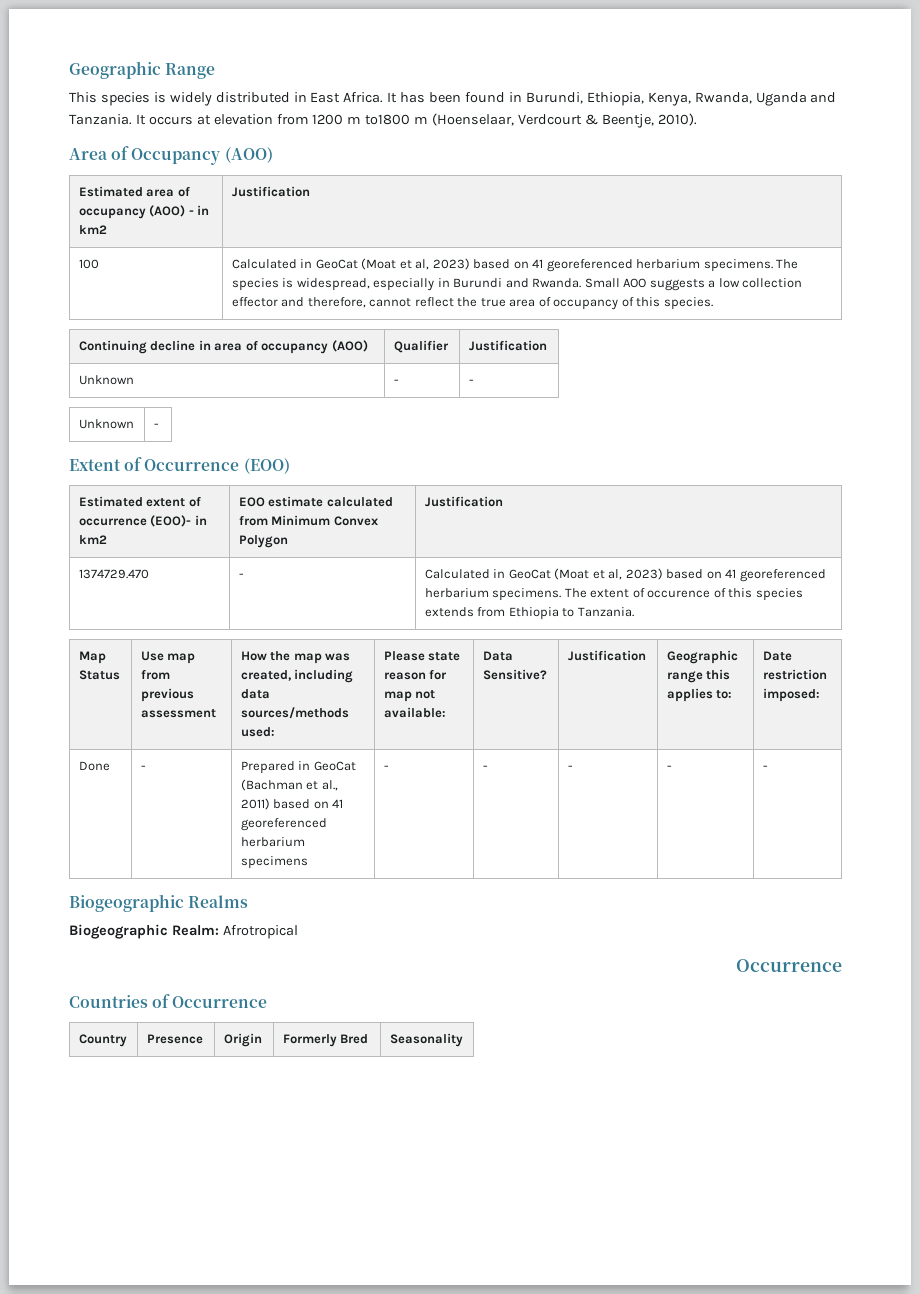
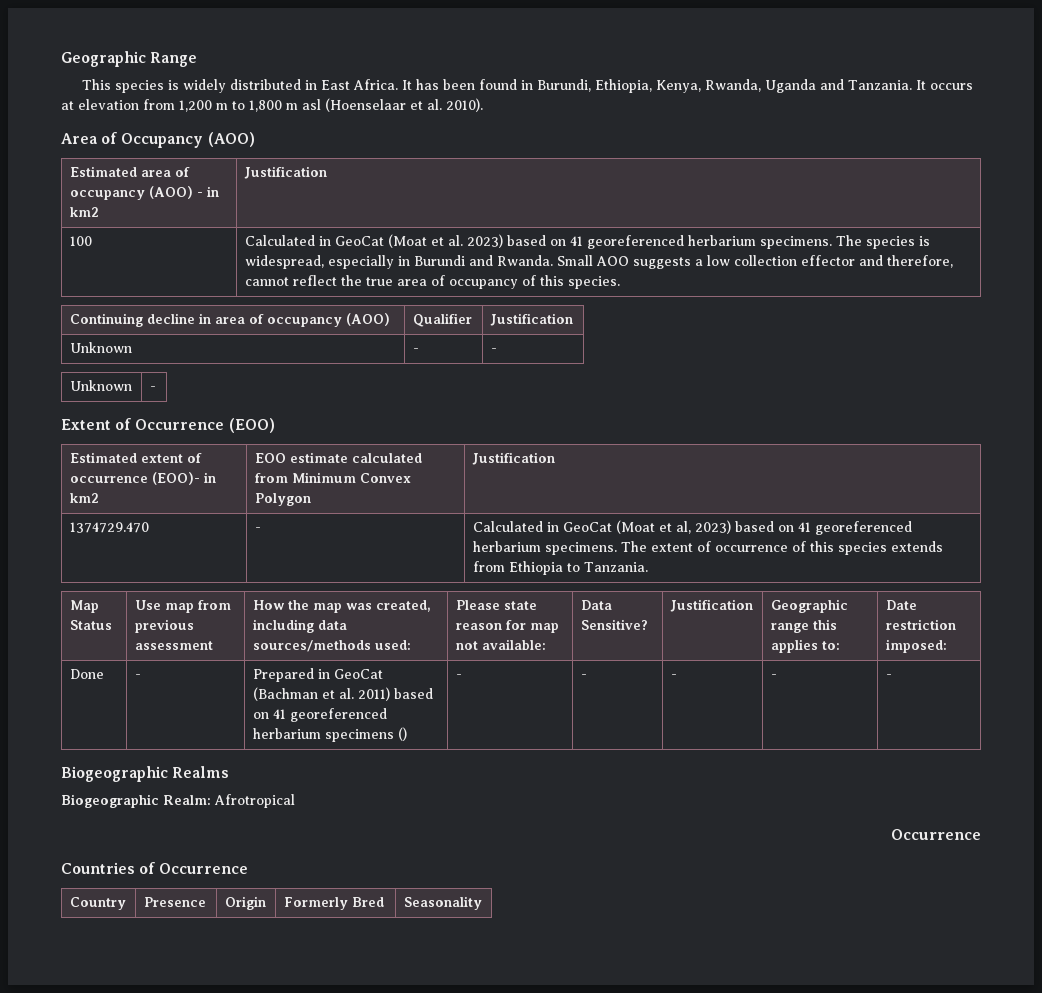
- It occurs at elevation from 1200 m to1800 m (Hoenselaar, Verdcourt & Beentje, 2010).
+ It occurs at elevation from 1,200 m to 1,800 m asl (Hoenselaar et al. 2010).
- 100 | Calculated in GeoCat (Moat et al, 2023) based on 41 georeferenced herbarium specimens.
+ 100 | Calculated in GeoCat (Moat et al. 2023) based on 41 georeferenced herbarium specimens.
- 1374729.470 | - | Calculated in GeoCat (Moat et al, 2023) based on 41 georeferenced herbarium specimens. The extent of occurence of this species extends from Ethiopia to Tanzania.
+ 1374729.470 | - | Calculated in GeoCat (Moat et al, 2023) based on 41 georeferenced herbarium specimens. The extent of occurrence of this species extends from Ethiopia to Tanzania.
- Done | - | Prepared in GeoCat (Bachman et al., 2011) based on 41 georeferenced herbarium specimens | - | - | - | - | -
+ Done | - | Prepared in GeoCat (Bachman et al. 2011) based on 41 georeferenced herbarium specimens () | - | - | - | - | -

